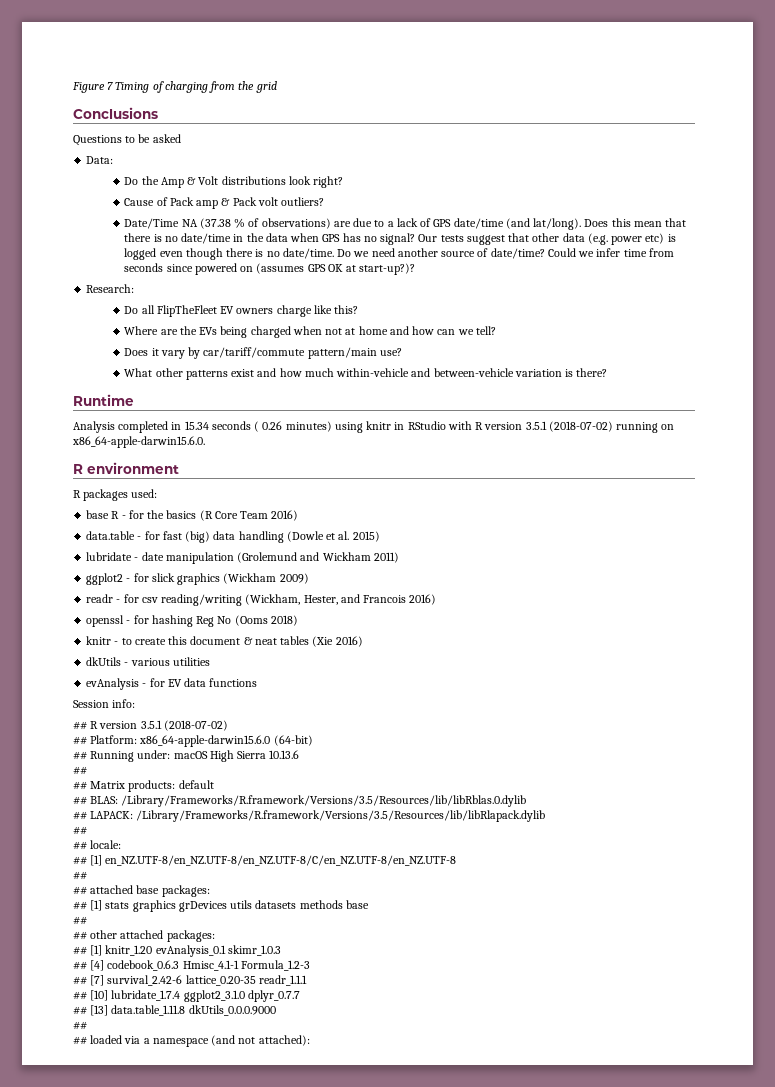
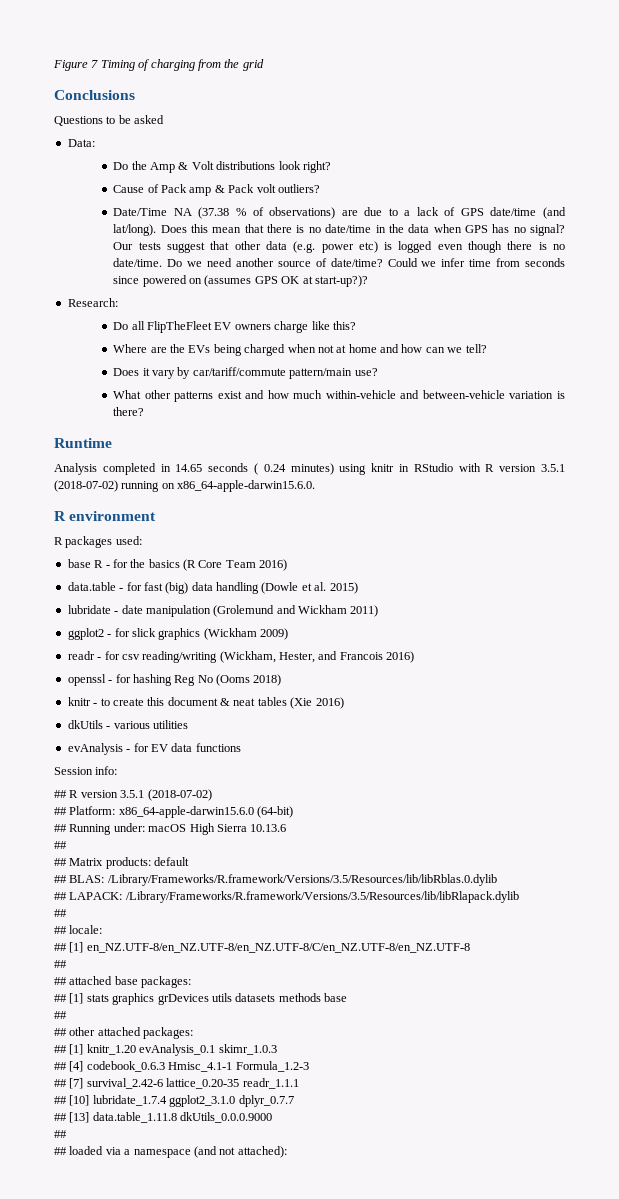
- Analysis completed in 15.34 seconds ( 0.26 minutes) using knitr in RStudio with R version 3.5.1 (2018-07-02) running on x86_64-apple-darwin15.6.0.
+ Analysis completed in 14.65 seconds ( 0.24 minutes) using knitr in RStudio with R version 3.5.1 (2018-07-02) running on x86_64-apple-darwin15.6.0.

